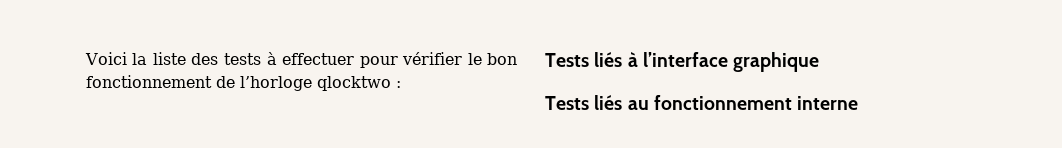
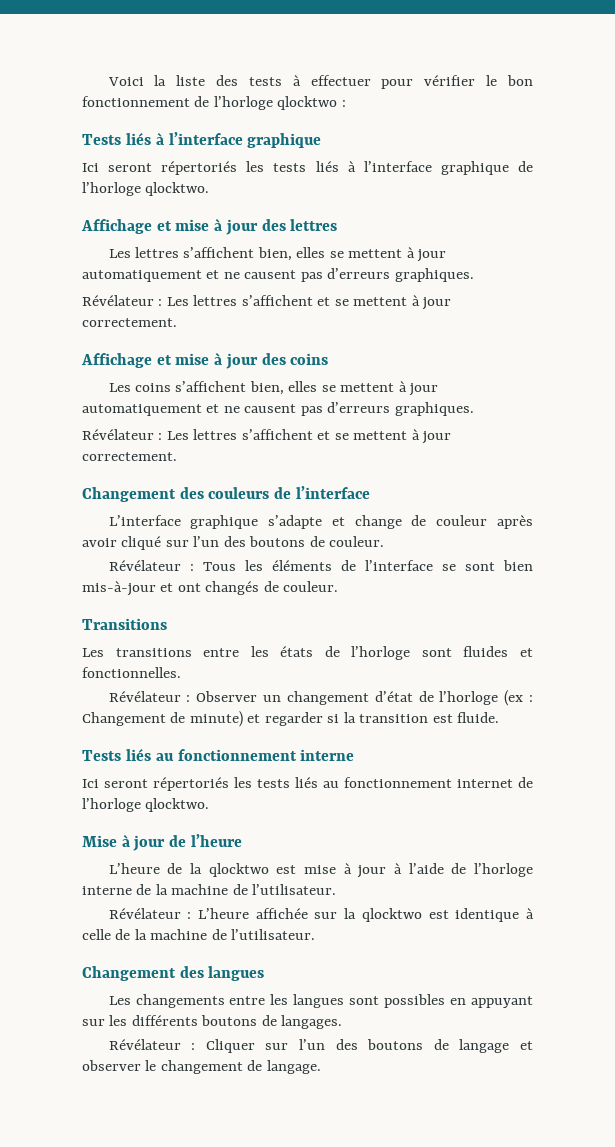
+ Ici seront répertoriés les tests liés à l’interface graphique de l’horloge qlocktwo.
+ Affichage et mise à jour des lettres
+ Les lettres s’affichent bien, elles se mettent à jour automatiquement et ne causent pas d’erreurs graphiques.
+ Révélateur : Les lettres s’affichent et se mettent à jour correctement.
+ Affichage et mise à jour des coins
+ Les coins s’affichent bien, elles se mettent à jour automatiquement et ne causent pas d’erreurs graphiques.
+ Révélateur : Les lettres s’affichent et se mettent à jour correctement.
+ Changement des couleurs de l’interface
+ L’interface graphique s’adapte et change de couleur après avoir cliqué sur l’un des boutons de couleur.
+ Révélateur : Tous les éléments de l’interface se sont bien mis-à-jour et ont changés de couleur.
+ Transitions
+ Les transitions entre les états de l’horloge sont fluides et fonctionnelles.
+ Révélateur : Observer un changement d’état de l’horloge (ex : Changement de minute) et regarder si la transition est fluide.
+ Ici seront répertoriés les tests liés au fonctionnement internet de l’horloge qlocktwo.
+ Mise à jour de l’heure
+ L’heure de la qlocktwo est mise à jour à l’aide de l’horloge interne de la machine de l’utilisateur.
+ Révélateur : L’heure affichée sur la qlocktwo est identique à celle de la machine de l’utilisateur.
+ Changement des langues
+ Les changements entre les langues sont possibles en appuyant sur les différents boutons de langages.
+ Révélateur : Cliquer sur l’un des boutons de langage et observer le changement de langage.

